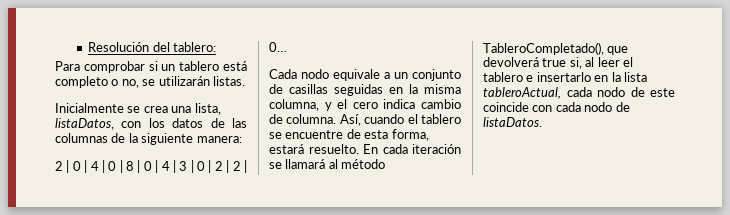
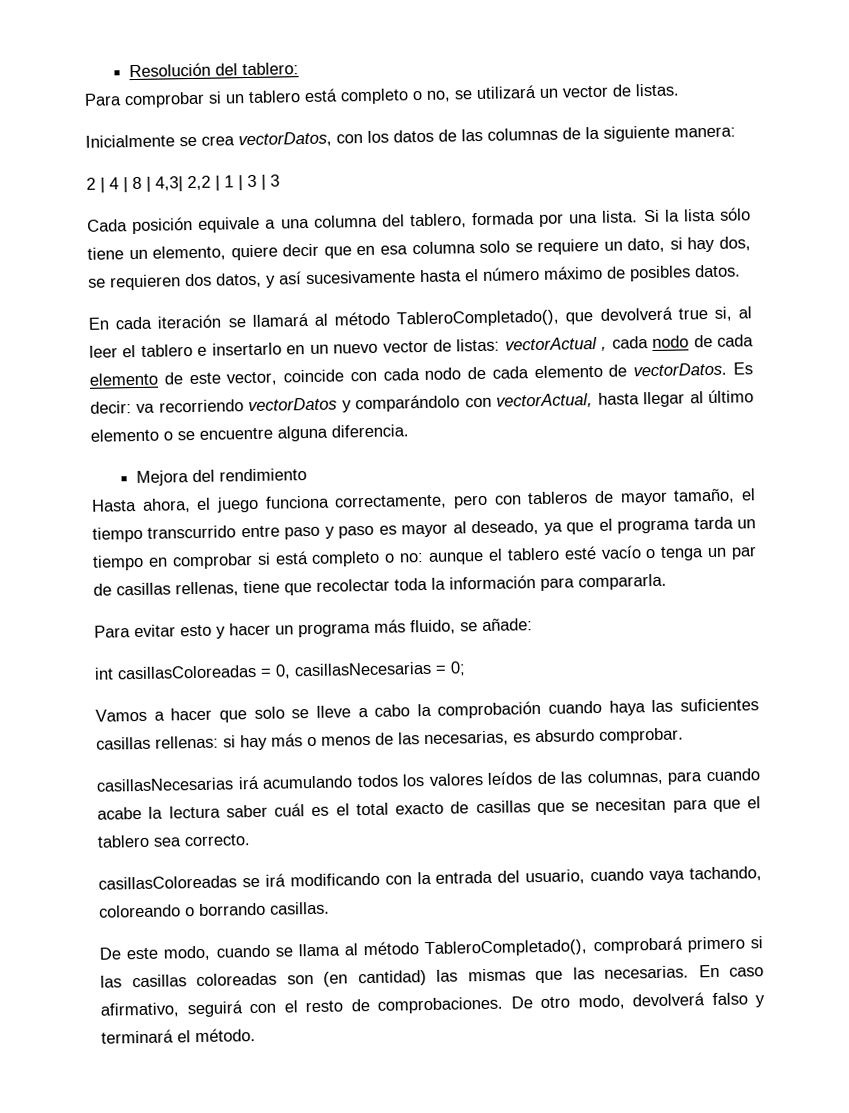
- Para comprobar si un tablero está completo o no, se utilizarán listas.
+ Para comprobar si un tablero está completo o no, se utilizará un vector de listas.
- Inicialmente se crea una lista, listaDatos, con los datos de las columnas de la siguiente manera:
+ Inicialmente se crea vectorDatos, con los datos de las columnas de la siguiente manera:
- 2 | 0 | 4 | 0 | 8 | 0 | 4 | 3 | 0 | 2 | 2 | 0…
+ 2 | 4 | 8 | 4,3| 2,2 | 1 | 3 | 3
- Cada nodo equivale a un conjunto de casillas seguidas en la misma columna, y el cero indica cambio de columna. Así, cuando el tablero se encuentre de esta forma, estará resuelto. En cada iteración se llamará al método TableroCompletado(), que devolverá true si, al leer el tablero e insertarlo en la lista tableroActual, cada nodo de este coincide con cada nodo de listaDatos.
+ Cada posición equivale a una columna del tablero, formada por una lista. Si la lista sólo tiene un elemento, quiere decir que en esa columna solo se requiere un dato, si hay dos, se requieren dos datos, y así sucesivamente hasta el número máximo de posibles datos.
+ En cada iteración se llamará al método TableroCompletado(), que devolverá true si, al leer el tablero e insertarlo en un nuevo vector de listas: vectorActual , cada nodo de cada elemento de este vector, coincide con cada nodo de cada elemento de vectorDatos. Es decir: va recorriendo vectorDatos y comparándolo con vectorActual, hasta llegar al último elemento o se encuentre alguna diferencia.
+ Mejora del rendimiento
+ Hasta ahora, el juego funciona correctamente, pero con tableros de mayor tamaño, el tiempo transcurrido entre paso y paso es mayor al deseado, ya que el programa tarda un tiempo en comprobar si está completo o no: aunque el tablero esté vacío o tenga un par de casillas rellenas, tiene que recolectar toda la información para compararla.
+ Para evitar esto y hacer un programa más fluido, se añade:
+ int casillasColoreadas = 0, casillasNecesarias = 0;
+ Vamos a hacer que solo se lleve a cabo la comprobación cuando haya las suficientes casillas rellenas: si hay más o menos de las necesarias, es absurdo comprobar.
+ casillasNecesarias irá acumulando todos los valores leídos de las columnas, para cuando acabe la lectura saber cuál es el total exacto de casillas que se necesitan para que el tablero sea correcto.
+ casillasColoreadas se irá modificando con la entrada del usuario, cuando vaya tachando, coloreando o borrando casillas.
+ De este modo, cuando se llama al método TableroCompletado(), comprobará primero si las casillas coloreadas son (en cantidad) las mismas que las necesarias. En caso afirmativo, seguirá con el resto de comprobaciones. De otro modo, devolverá falso y terminará el método.

